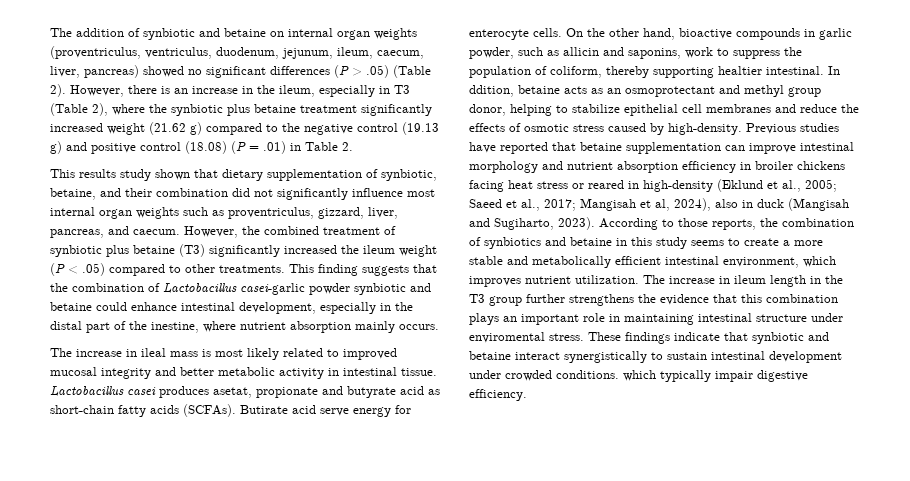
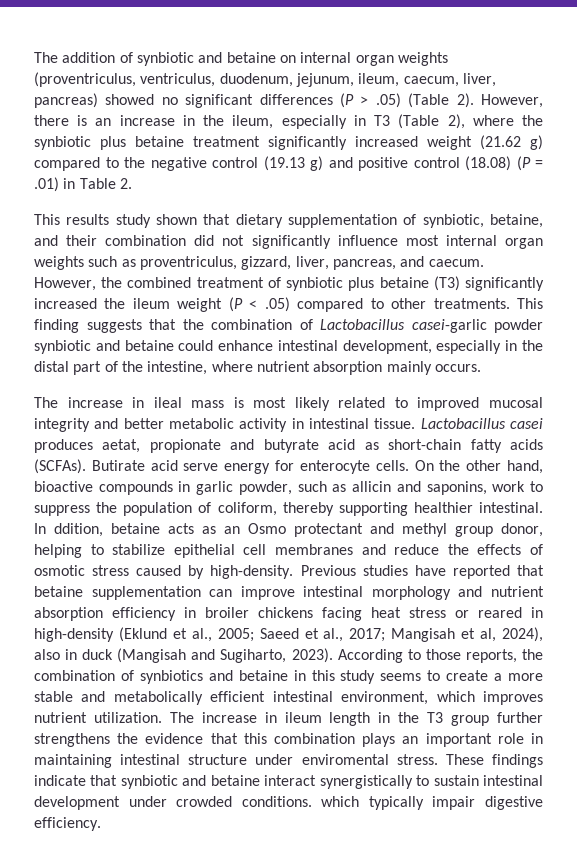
- This finding suggests that the combination of Lactobacillus casei-garlic powder synbiotic and betaine could enhance intestinal development, especially in the distal part of the inestine, where nutrient absorption mainly occurs.
+ This finding suggests that the combination of Lactobacillus casei-garlic powder synbiotic and betaine could enhance intestinal development, especially in the distal part of the intestine, where nutrient absorption mainly occurs.
- Lactobacillus casei produces asetat, propionate and butyrate acid as short-chain fatty acids (SCFAs).
+ Lactobacillus casei produces aetat, propionate and butyrate acid as short-chain fatty acids (SCFAs).
- On the other hand, bioactive compounds in garlic powder, such as allicin and saponins, work to suppress the population of coliform, thereby supporting healtier intestinal.
+ On the other hand, bioactive compounds in garlic powder, such as allicin and saponins, work to suppress the population of coliform, thereby supporting healthier intestinal.
- In ddition, betaine acts as an osmoprotectant and methyl group donor, helping to stabilize epithelial cell membranes and reduce the effects of osmotic stress caused by high-density.
+ In ddition, betaine acts as an Osmo protectant and methyl group donor, helping to stabilize epithelial cell membranes and reduce the effects of osmotic stress caused by high-density.

